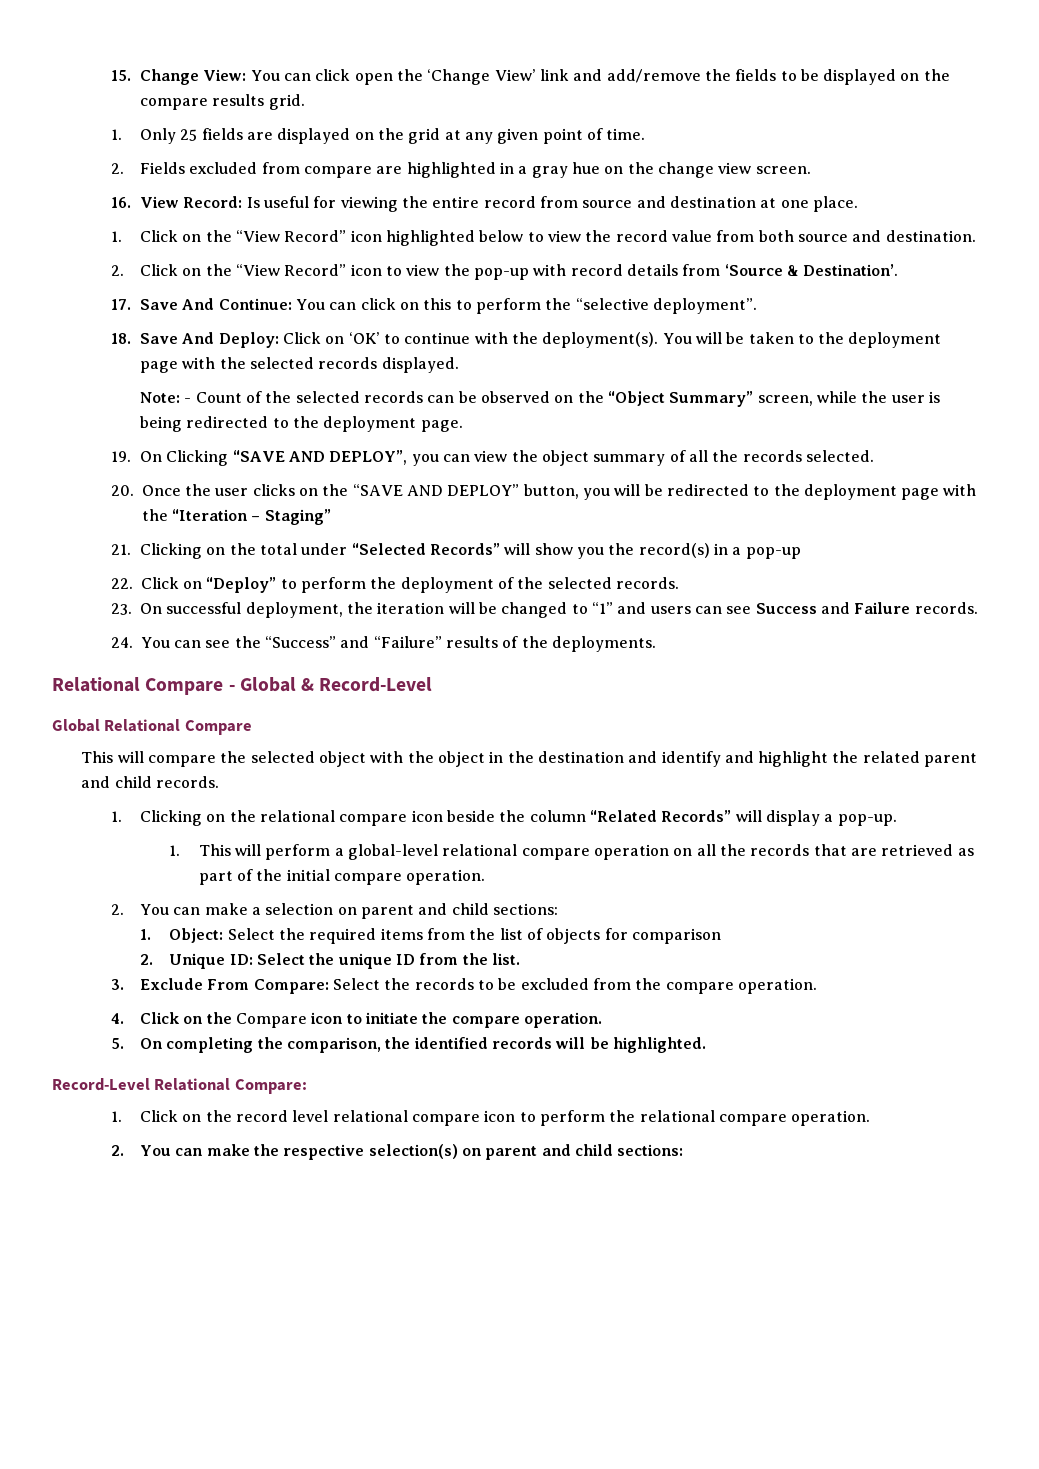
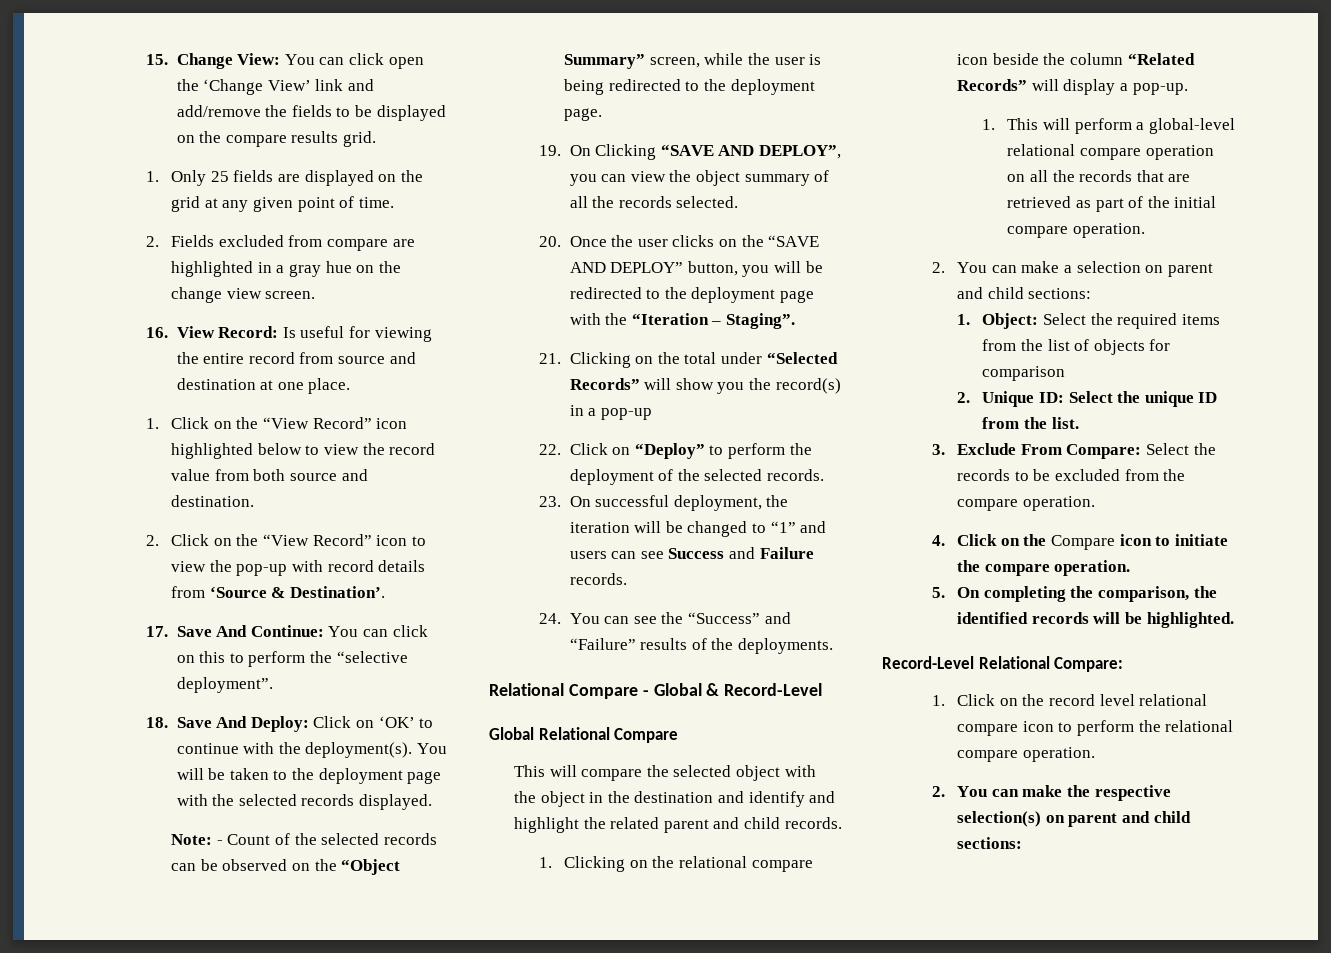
- 20. Once the user clicks on the “SAVE AND DEPLOY” button, you will be redirected to the deployment page with the “Iteration – Staging”
+ 20. Once the user clicks on the “SAVE AND DEPLOY” button, you will be redirected to the deployment page with the “Iteration – Staging”.

